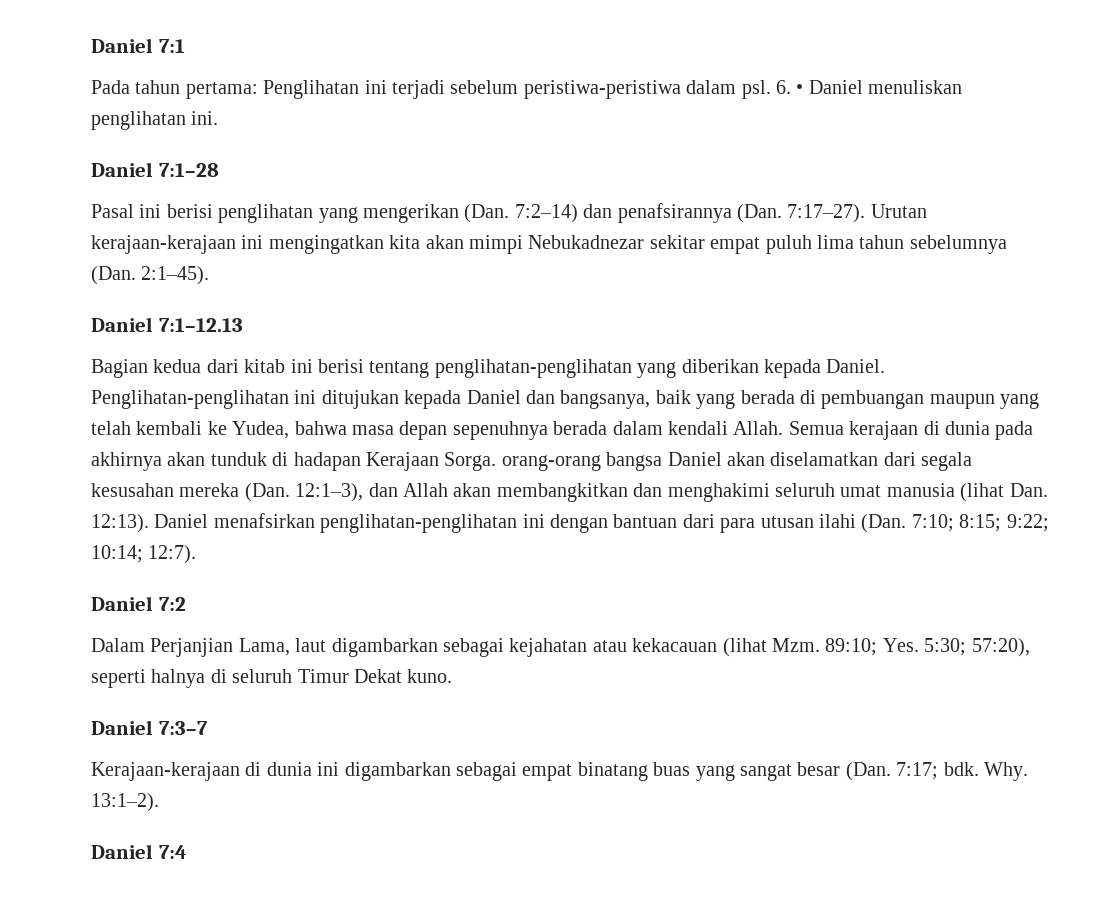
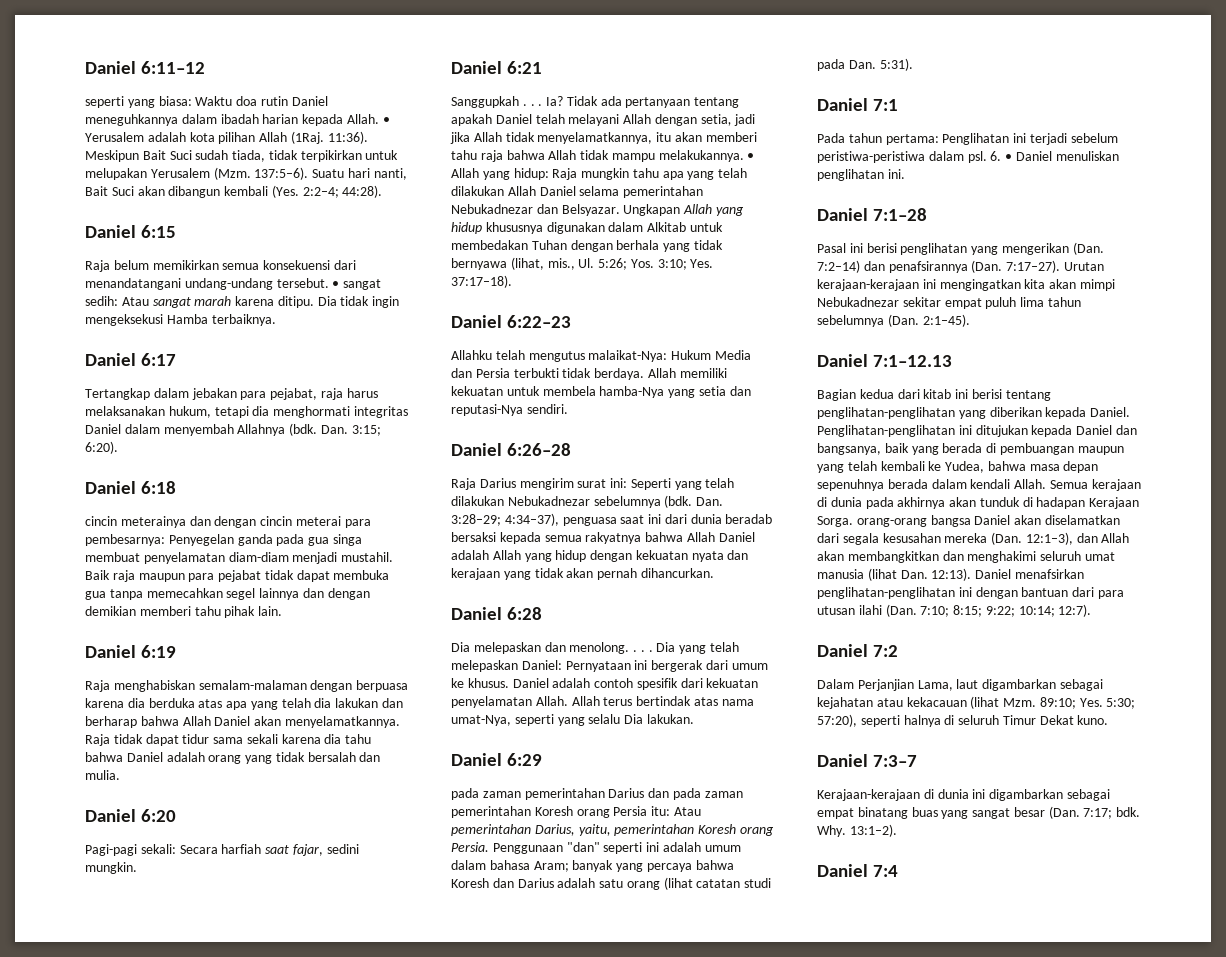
+ Daniel 6:11–12
+ seperti yang biasa: Waktu doa rutin Daniel meneguhkannya dalam ibadah harian kepada Allah. • Yerusalem adalah kota pilihan Allah (1Raj. 11:36). Meskipun Bait Suci sudah tiada, tidak terpikirkan untuk melupakan Yerusalem (Mzm. 137:5–6). Suatu hari nanti, Bait Suci akan dibangun kembali (Yes. 2:2–4; 44:28).
+ Daniel 6:15
+ Raja belum memikirkan semua konsekuensi dari menandatangani undang-undang tersebut. • sangat sedih: Atau sangat marah karena ditipu. Dia tidak ingin mengeksekusi Hamba terbaiknya.
+ Daniel 6:17
+ Tertangkap dalam jebakan para pejabat, raja harus melaksanakan hukum, tetapi dia menghormati integritas Daniel dalam menyembah Allahnya (bdk. Dan. 3:15; 6:20).
+ Daniel 6:18
+ cincin meterainya dan dengan cincin meterai para pembesarnya: Penyegelan ganda pada gua singa membuat penyelamatan diam-diam menjadi mustahil. Baik raja maupun para pejabat tidak dapat membuka gua tanpa memecahkan segel lainnya dan dengan demikian memberi tahu pihak lain.
+ Daniel 6:19
+ Raja menghabiskan semalam-malaman dengan berpuasa karena dia berduka atas apa yang telah dia lakukan dan berharap bahwa Allah Daniel akan menyelamatkannya. Raja tidak dapat tidur sama sekali karena dia tahu bahwa Daniel adalah orang yang tidak bersalah dan mulia.
+ Daniel 6:20
+ Pagi-pagi sekali: Secara harfiah saat fajar, sedini mungkin.
+ Daniel 6:21
+ Sanggupkah . . . Ia? Tidak ada pertanyaan tentang apakah Daniel telah melayani Allah dengan setia, jadi jika Allah tidak menyelamatkannya, itu akan memberi tahu raja bahwa Allah tidak mampu melakukannya. • Allah yang hidup: Raja mungkin tahu apa yang telah dilakukan Allah Daniel selama pemerintahan Nebukadnezar dan Belsyazar. Ungkapan Allah yang hidup khususnya digunakan dalam Alkitab untuk membedakan Tuhan dengan berhala yang tidak bernyawa (lihat, mis., Ul. 5:26; Yos. 3:10; Yes. 37:17–18).
+ Daniel 6:22–23
+ Allahku telah mengutus malaikat-Nya: Hukum Media dan Persia terbukti tidak berdaya. Allah memiliki kekuatan untuk membela hamba-Nya yang setia dan reputasi-Nya sendiri.
+ Daniel 6:26–28
+ Raja Darius mengirim surat ini: Seperti yang telah dilakukan Nebukadnezar sebelumnya (bdk. Dan. 3:28–29; 4:34–37), penguasa saat ini dari dunia beradab bersaksi kepada semua rakyatnya bahwa Allah Daniel adalah Allah yang hidup dengan kekuatan nyata dan kerajaan yang tidak akan pernah dihancurkan.
+ Daniel 6:28
+ Dia melepaskan dan menolong. . . . Dia yang telah melepaskan Daniel: Pernyataan ini bergerak dari umum ke khusus. Daniel adalah contoh spesifik dari kekuatan penyelamatan Allah. Allah terus bertindak atas nama umat-Nya, seperti yang selalu Dia lakukan.
+ Daniel 6:29
+ pada zaman pemerintahan Darius dan pada zaman pemerintahan Koresh orang Persia itu: Atau pemerintahan Darius, yaitu, pemerintahan Koresh orang Persia. Penggunaan "dan" seperti ini adalah umum dalam bahasa Aram; banyak yang percaya bahwa Koresh dan Darius adalah satu orang (lihat catatan studi pada Dan. 5:31).

